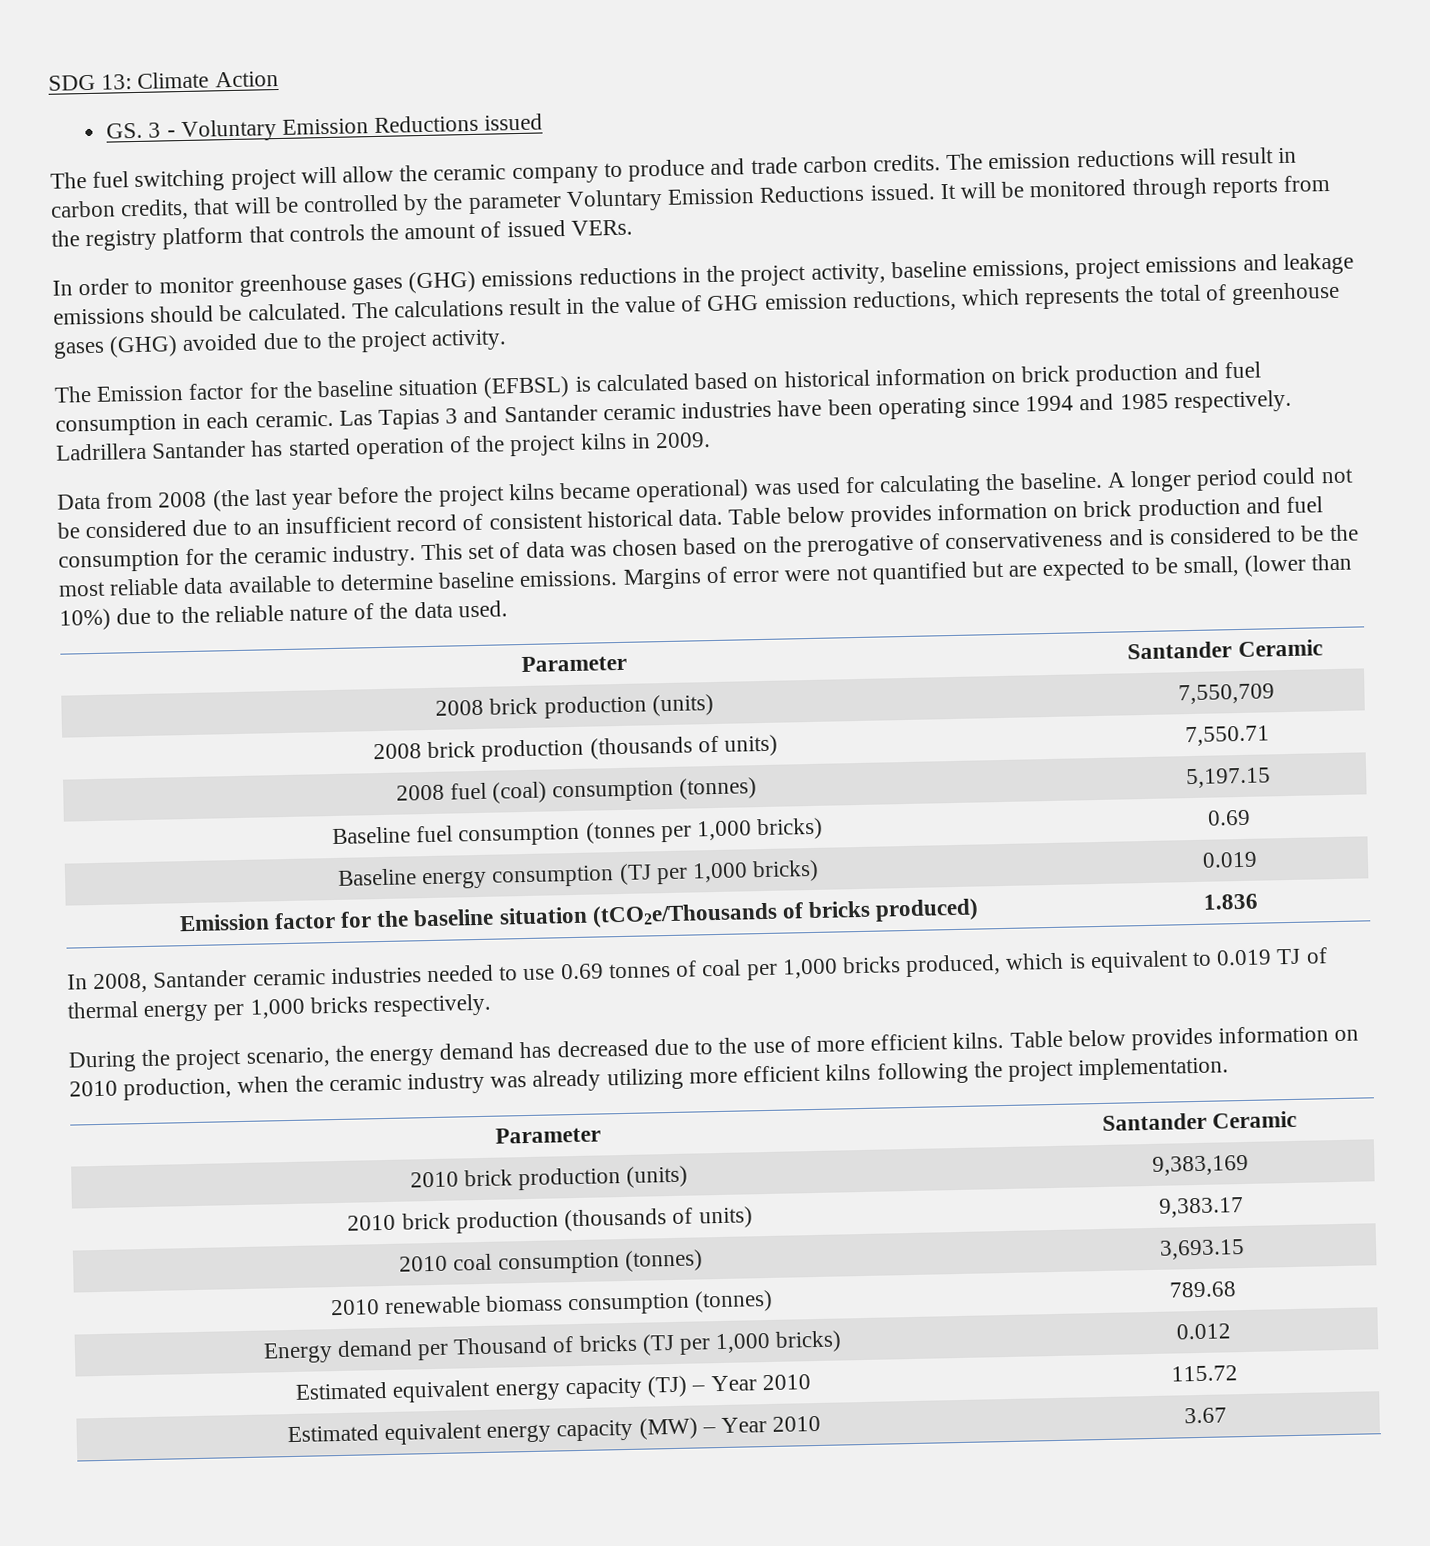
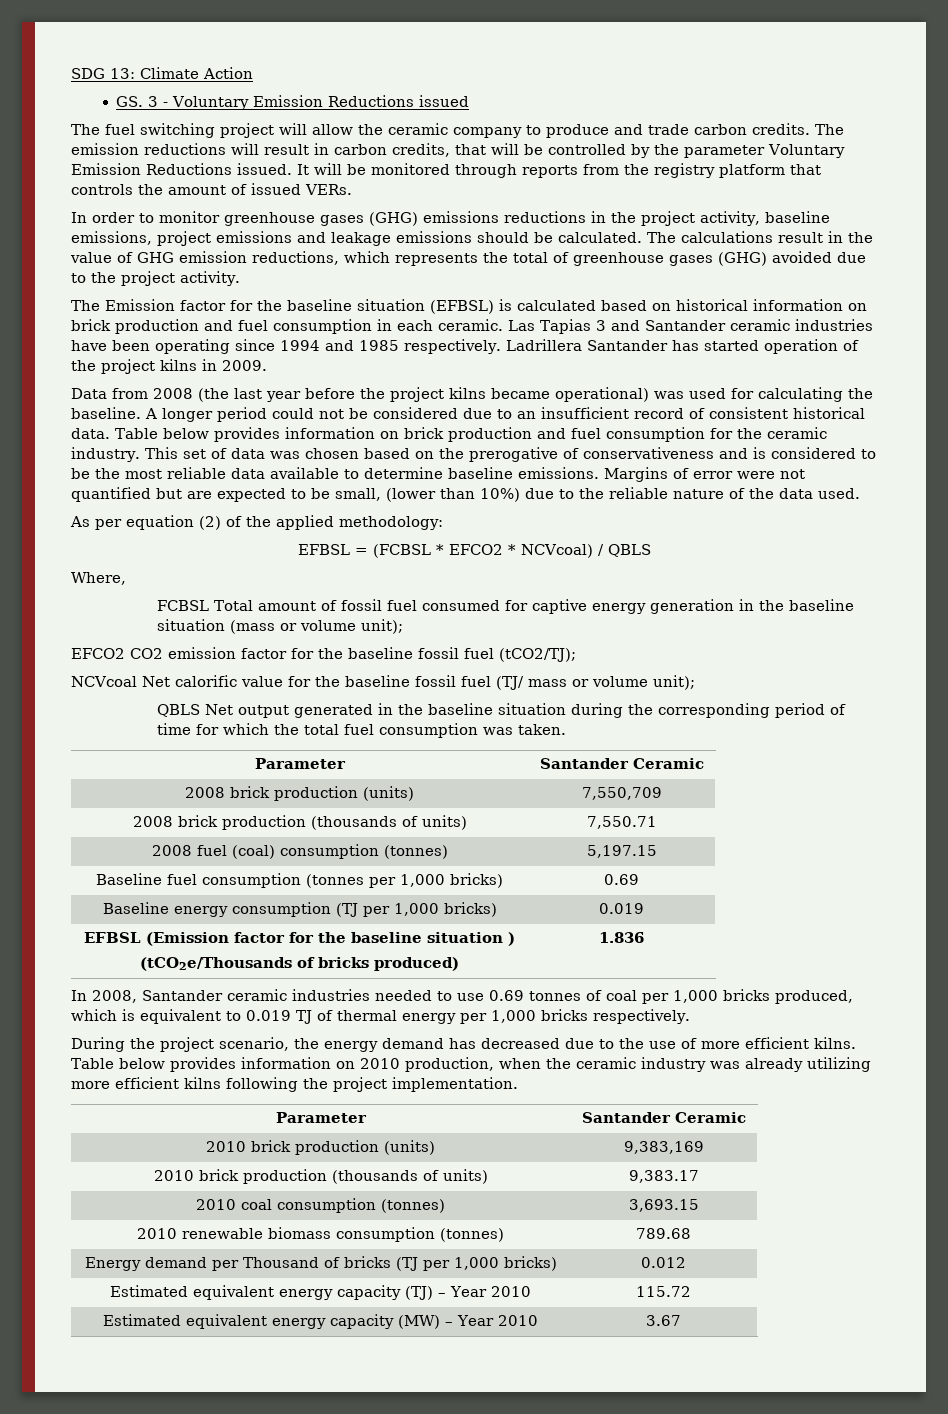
+ As per equation (2) of the applied methodology:
+ EFBSL = (FCBSL * EFCO2 * NCVcoal) / QBLS
+ Where,
+ FCBSL Total amount of fossil fuel consumed for captive energy generation in the baseline situation (mass or volume unit);
+ EFCO2 CO2 emission factor for the baseline fossil fuel (tCO2/TJ);
+ NCVcoal Net calorific value for the baseline fossil fuel (TJ/ mass or volume unit);
+ QBLS Net output generated in the baseline situation during the corresponding period of time for which the total fuel consumption was taken.
- Emission factor for the baseline situation (tCO2e/Thousands of bricks produced) | 1.836
+ EFBSL (Emission factor for the baseline situation )
+ (tCO2e/Thousands of bricks produced) | 1.836

